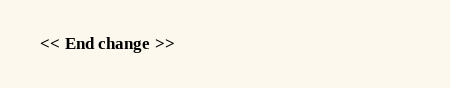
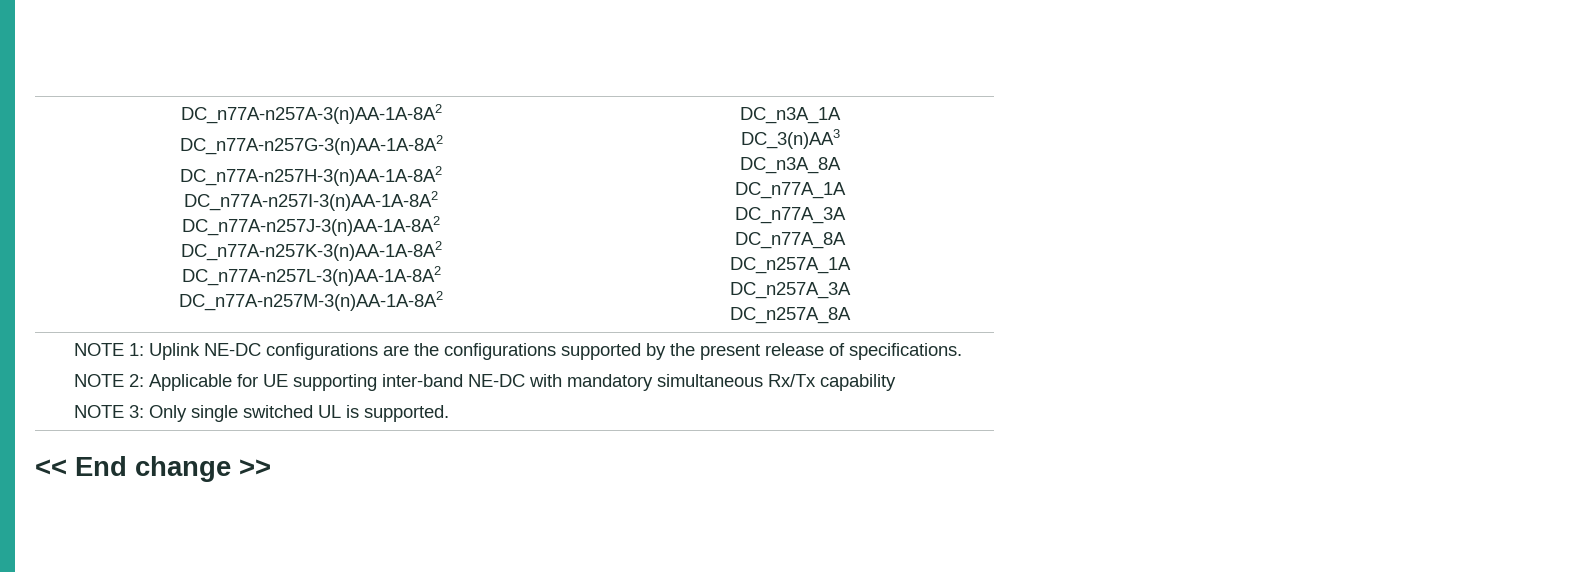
+ DC_n77A-n257A-3(n)AA-1A-8A2
+ DC_n77A-n257G-3(n)AA-1A-8A2
+ DC_n77A-n257H-3(n)AA-1A-8A2
+ DC_n77A-n257I-3(n)AA-1A-8A2
+ DC_n77A-n257J-3(n)AA-1A-8A2
+ DC_n77A-n257K-3(n)AA-1A-8A2
+ DC_n77A-n257L-3(n)AA-1A-8A2
+ DC_n77A-n257M-3(n)AA-1A-8A2 | DC_n3A_1A
+ DC_3(n)AA3
+ DC_n3A_8A
+ DC_n77A_1A
+ DC_n77A_3A
+ DC_n77A_8A
+ DC_n257A_1A
+ DC_n257A_3A
+ DC_n257A_8A
+ NOTE 1: Uplink NE-DC configurations are the configurations supported by the present release of specifications.
+ NOTE 2: Applicable for UE supporting inter-band NE-DC with mandatory simultaneous Rx/Tx capability
+ NOTE 3: Only single switched UL is supported.

